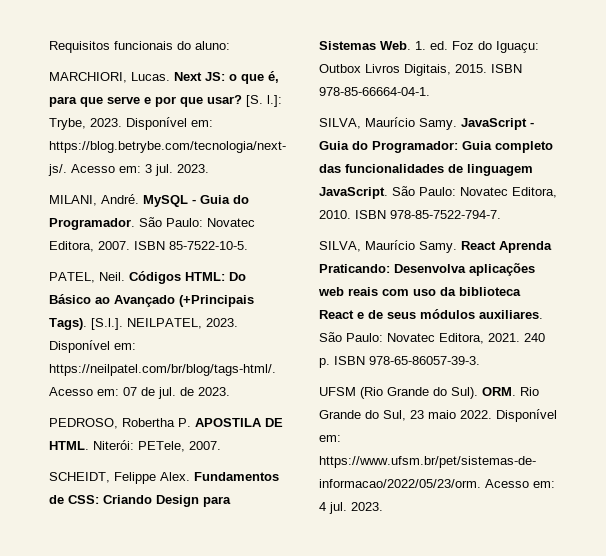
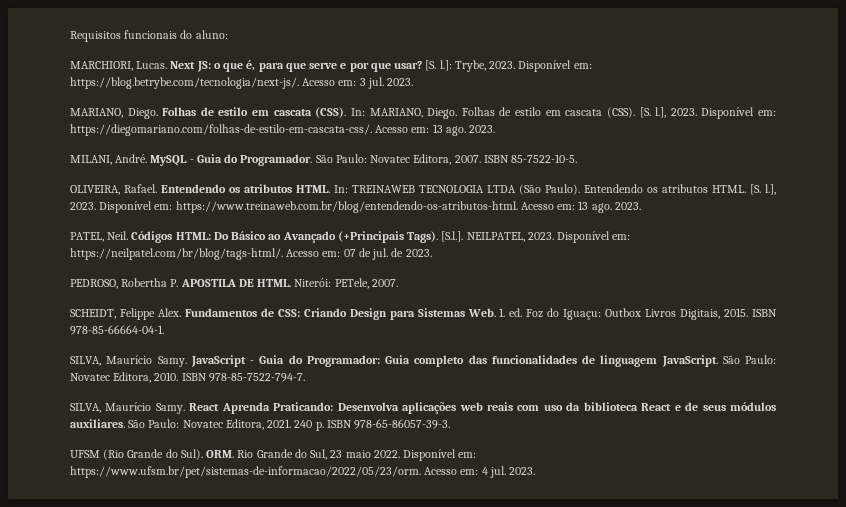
+ MARIANO, Diego. Folhas de estilo em cascata (CSS). In: MARIANO, Diego. Folhas de estilo em cascata (CSS). [S. l.], 2023. Disponível em: https://diegomariano.com/folhas-de-estilo-em-cascata-css/. Acesso em: 13 ago. 2023.
+ OLIVEIRA, Rafael. Entendendo os atributos HTML. In: TREINAWEB TECNOLOGIA LTDA (São Paulo). Entendendo os atributos HTML. [S. l.], 2023. Disponível em: https://www.treinaweb.com.br/blog/entendendo-os-atributos-html. Acesso em: 13 ago. 2023.

